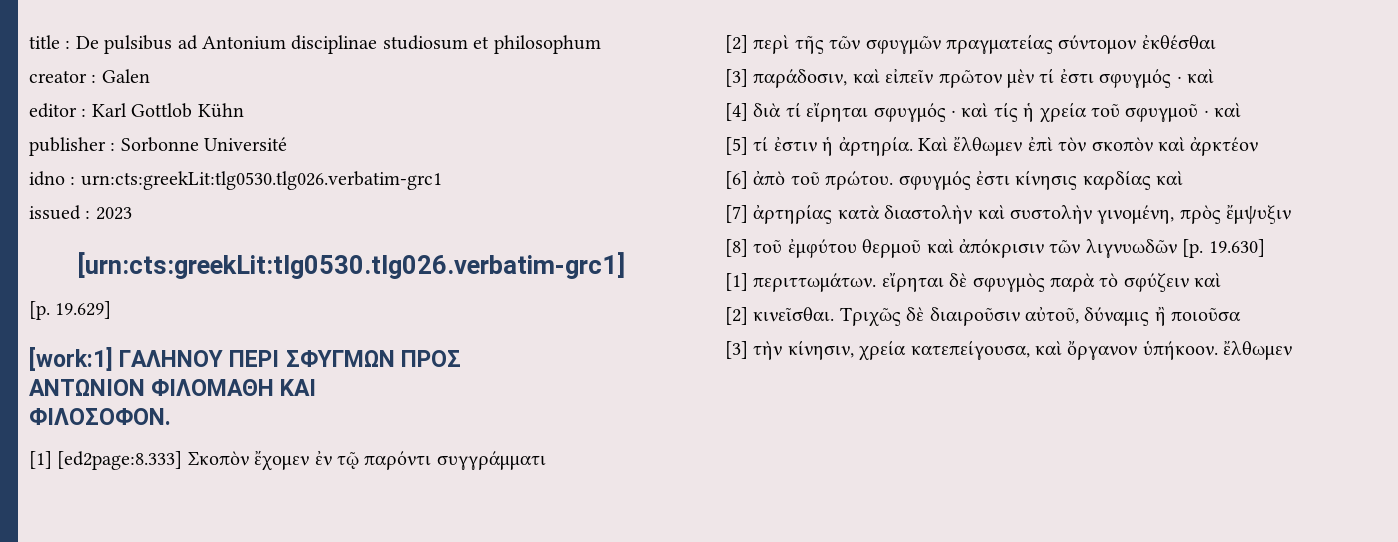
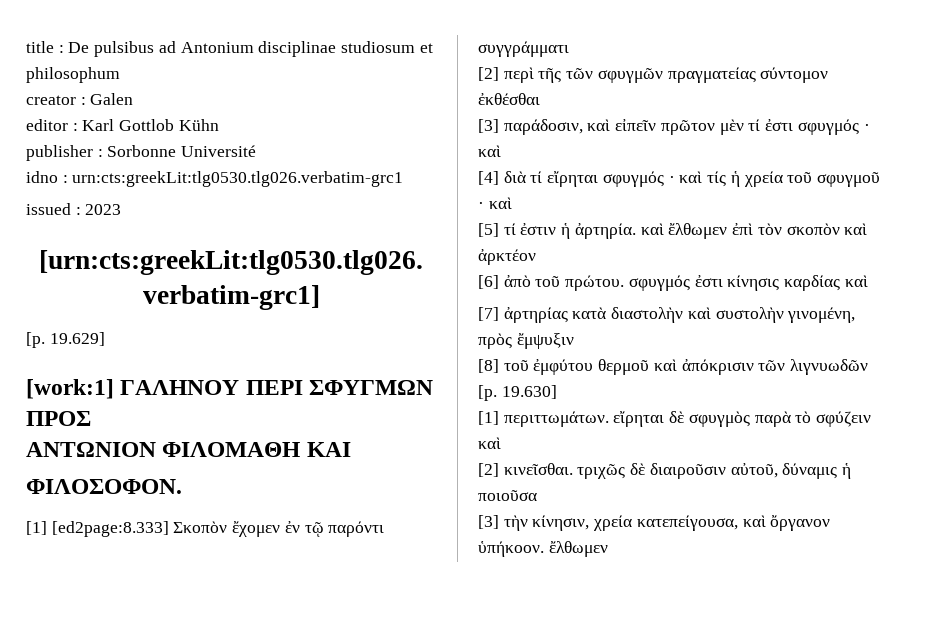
- [5] τί ἐστιν ἡ ἀρτηρία. Καὶ ἔλθωμεν ἐπὶ τὸν σκοπὸν καὶ ἀρκτέον
+ [5] τί ἐστιν ἡ ἀρτηρία. καὶ ἔλθωμεν ἐπὶ τὸν σκοπὸν καὶ ἀρκτέον
- [2] κινεῖσθαι. Τριχῶς δὲ διαιροῦσιν αὐτοῦ, δύναμις ἢ ποιοῦσα
+ [2] κινεῖσθαι. τριχῶς δὲ διαιροῦσιν αὐτοῦ, δύναμις ἡ ποιοῦσα

